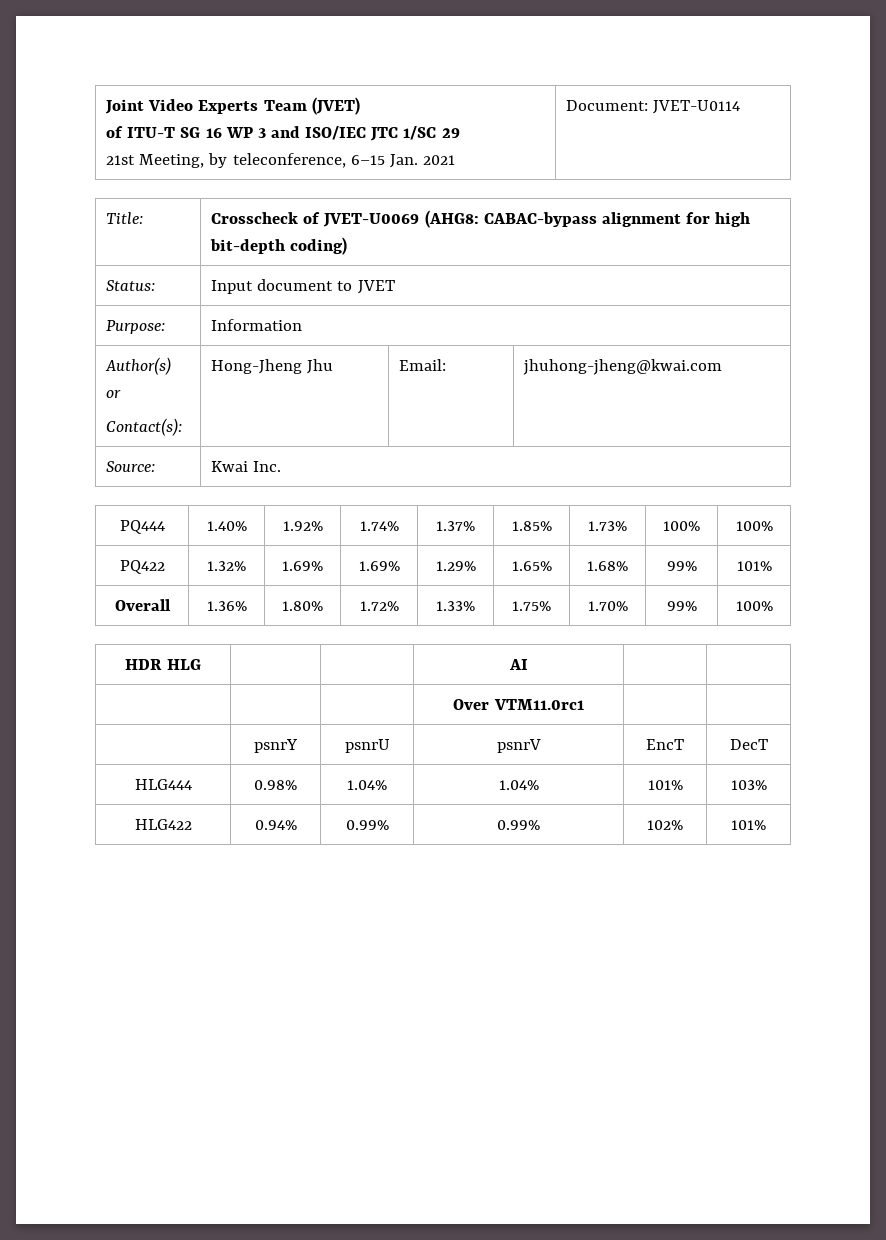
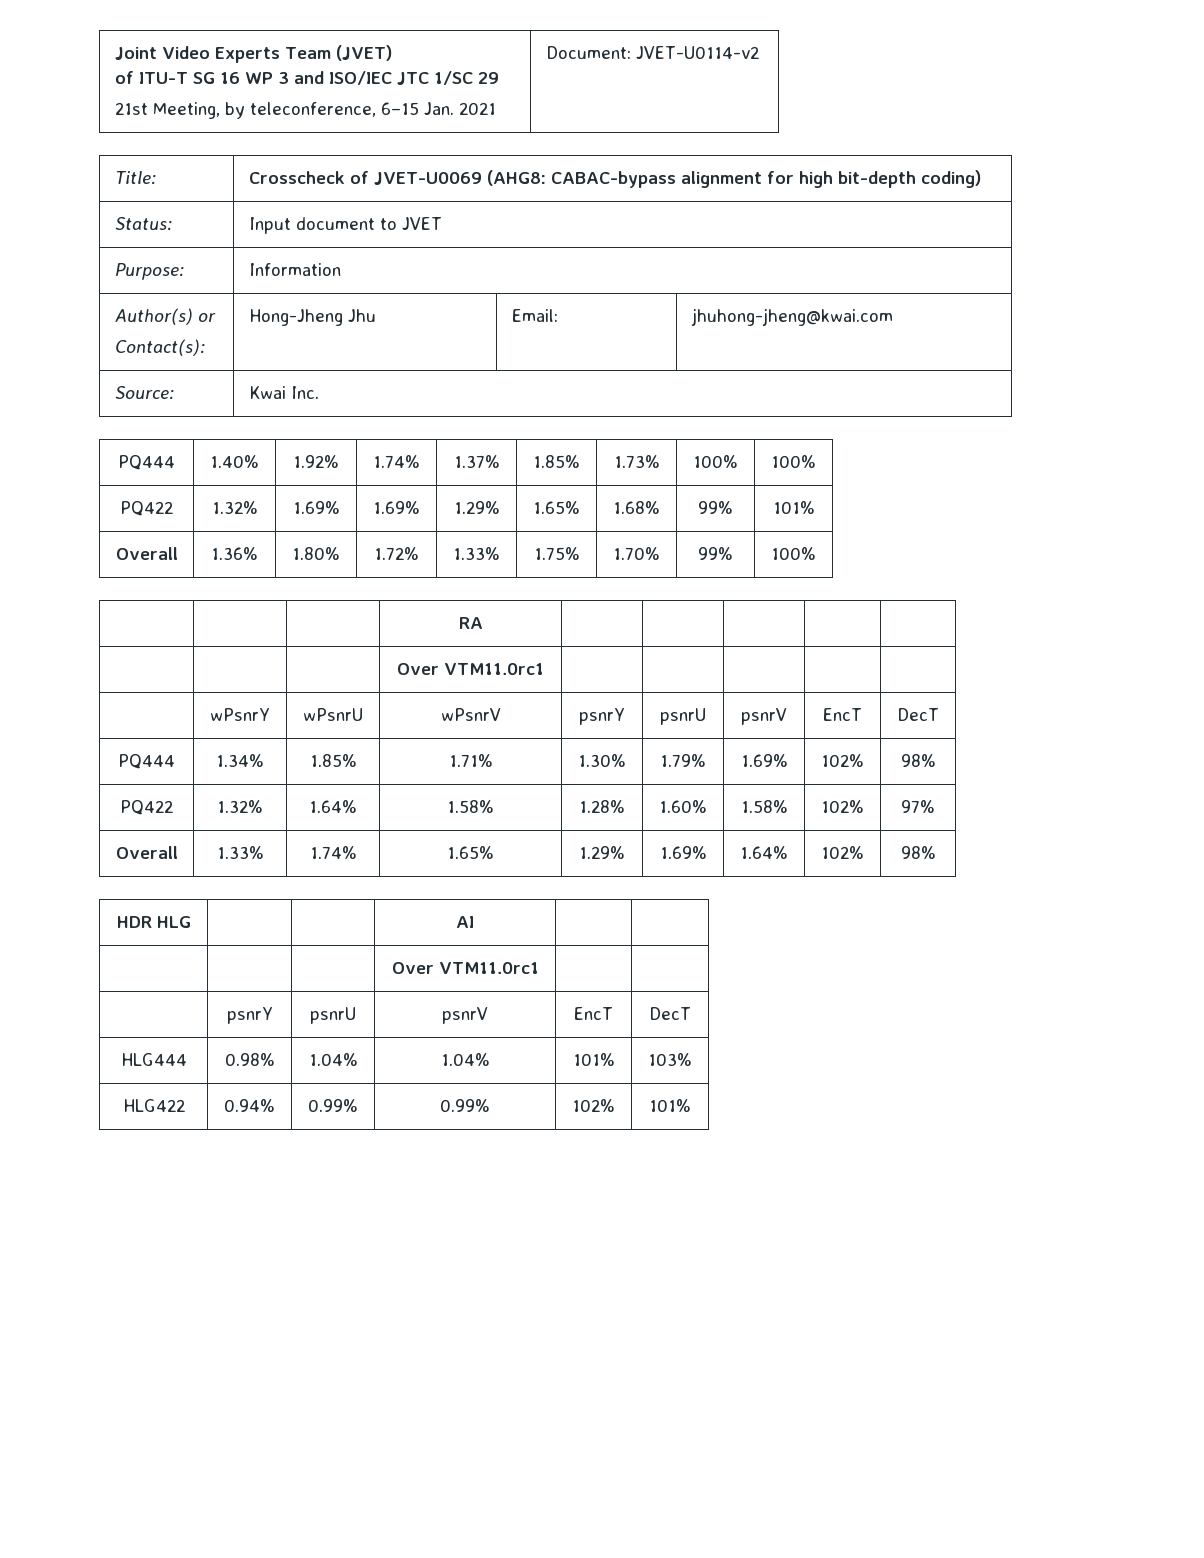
  Joint Video Experts Team (JVET)
  of ITU-T SG 16 WP 3 and ISO/IEC JTC 1/SC 29
- 21st Meeting, by teleconference, 6–15 Jan. 2021 | Document: JVET-U0114
+ 21st Meeting, by teleconference, 6–15 Jan. 2021 | Document: JVET-U0114-v2
+ | | | RA | | | | |
+ | | | Over VTM11.0rc1 | | | | |
+ | wPsnrY | wPsnrU | wPsnrV | psnrY | psnrU | psnrV | EncT | DecT
+ PQ444 | 1.34% | 1.85% | 1.71% | 1.30% | 1.79% | 1.69% | 102% | 98%
+ PQ422 | 1.32% | 1.64% | 1.58% | 1.28% | 1.60% | 1.58% | 102% | 97%
+ Overall | 1.33% | 1.74% | 1.65% | 1.29% | 1.69% | 1.64% | 102% | 98%

